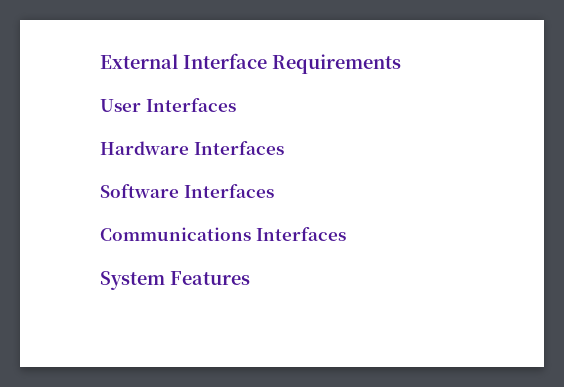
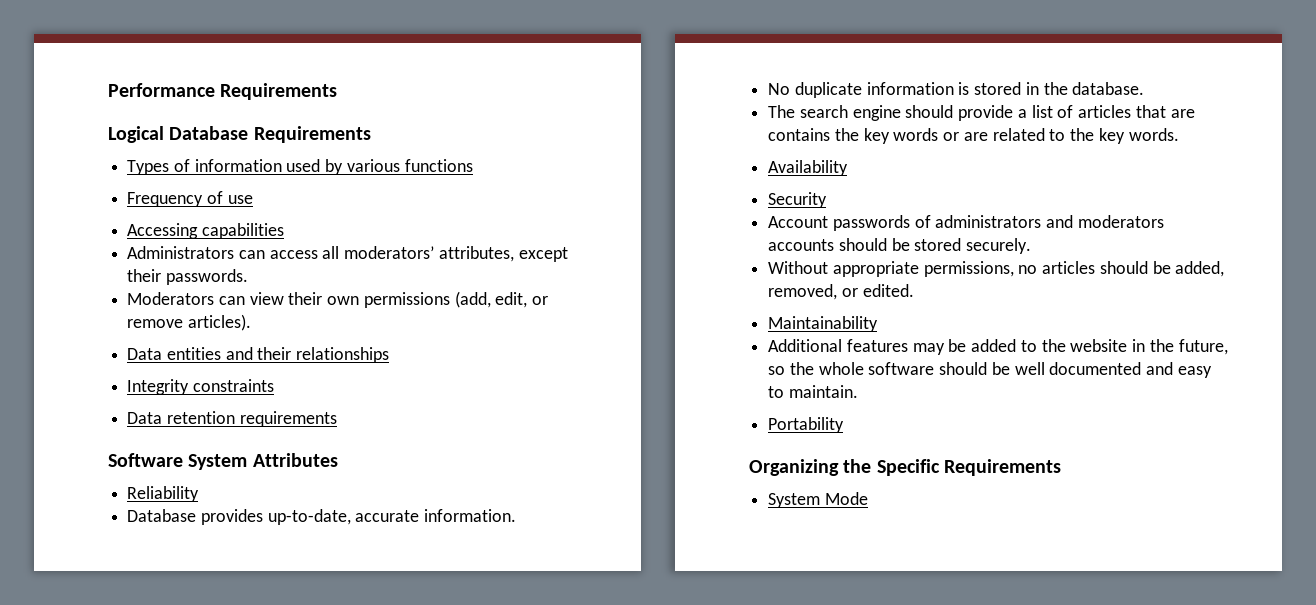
- External Interface Requirements
- User Interfaces
- Hardware Interfaces
- Software Interfaces
- Communications Interfaces
- System Features
+ Performance Requirements
+ Logical Database Requirements
+ Types of information used by various functions
+ Frequency of use
+ Accessing capabilities
+ Administrators can access all moderators’ attributes, except their passwords.
+ Moderators can view their own permissions (add, edit, or remove articles).
+ Data entities and their relationships
+ Integrity constraints
+ Data retention requirements
+ Software System Attributes
+ Reliability
+ Database provides up-to-date, accurate information.
+ No duplicate information is stored in the database.
+ The search engine should provide a list of articles that are contains the key words or are related to the key words.
+ Availability
+ Security
+ Account passwords of administrators and moderators accounts should be stored securely.
+ Without appropriate permissions, no articles should be added, removed, or edited.
+ Maintainability
+ Additional features may be added to the website in the future, so the whole software should be well documented and easy to maintain.
+ Portability
+ Organizing the Specific Requirements
+ System Mode

